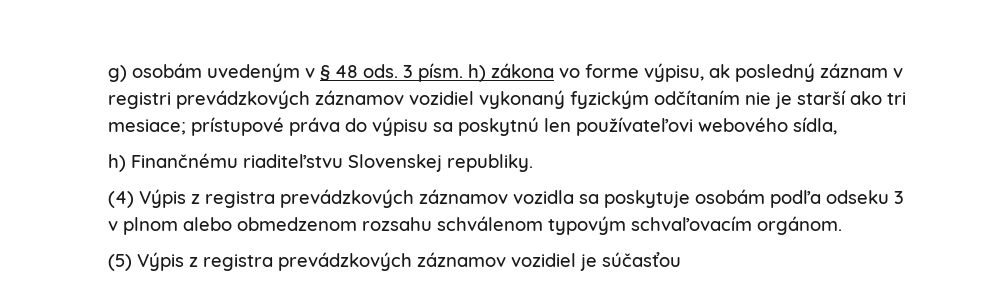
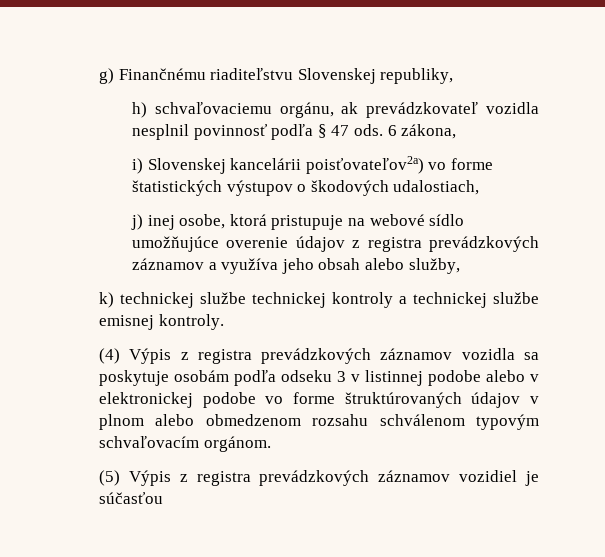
- g) osobám uvedeným v § 48 ods. 3 písm. h) zákona vo forme výpisu, ak posledný záznam v registri prevádzkových záznamov vozidiel vykonaný fyzickým odčítaním nie je starší ako tri mesiace; prístupové práva do výpisu sa poskytnú len používateľovi webového sídla,
- h) Finančnému riaditeľstvu Slovenskej republiky.
+ g) Finančnému riaditeľstvu Slovenskej republiky,
+ h) schvaľovaciemu orgánu, ak prevádzkovateľ vozidla nesplnil povinnosť podľa § 47 ods. 6 zákona,
+ i) Slovenskej kancelárii poisťovateľov2a) vo forme štatistických výstupov o škodových udalostiach,
+ j) inej osobe, ktorá pristupuje na webové sídlo umožňujúce overenie údajov z registra prevádzkových záznamov a využíva jeho obsah alebo služby,
+ k) technickej službe technickej kontroly a technickej službe emisnej kontroly.
- (4) Výpis z registra prevádzkových záznamov vozidla sa poskytuje osobám podľa odseku 3 v plnom alebo obmedzenom rozsahu schválenom typovým schvaľovacím orgánom.
+ (4) Výpis z registra prevádzkových záznamov vozidla sa poskytuje osobám podľa odseku 3 v listinnej podobe alebo v elektronickej podobe vo forme štruktúrovaných údajov v plnom alebo obmedzenom rozsahu schválenom typovým schvaľovacím orgánom.

